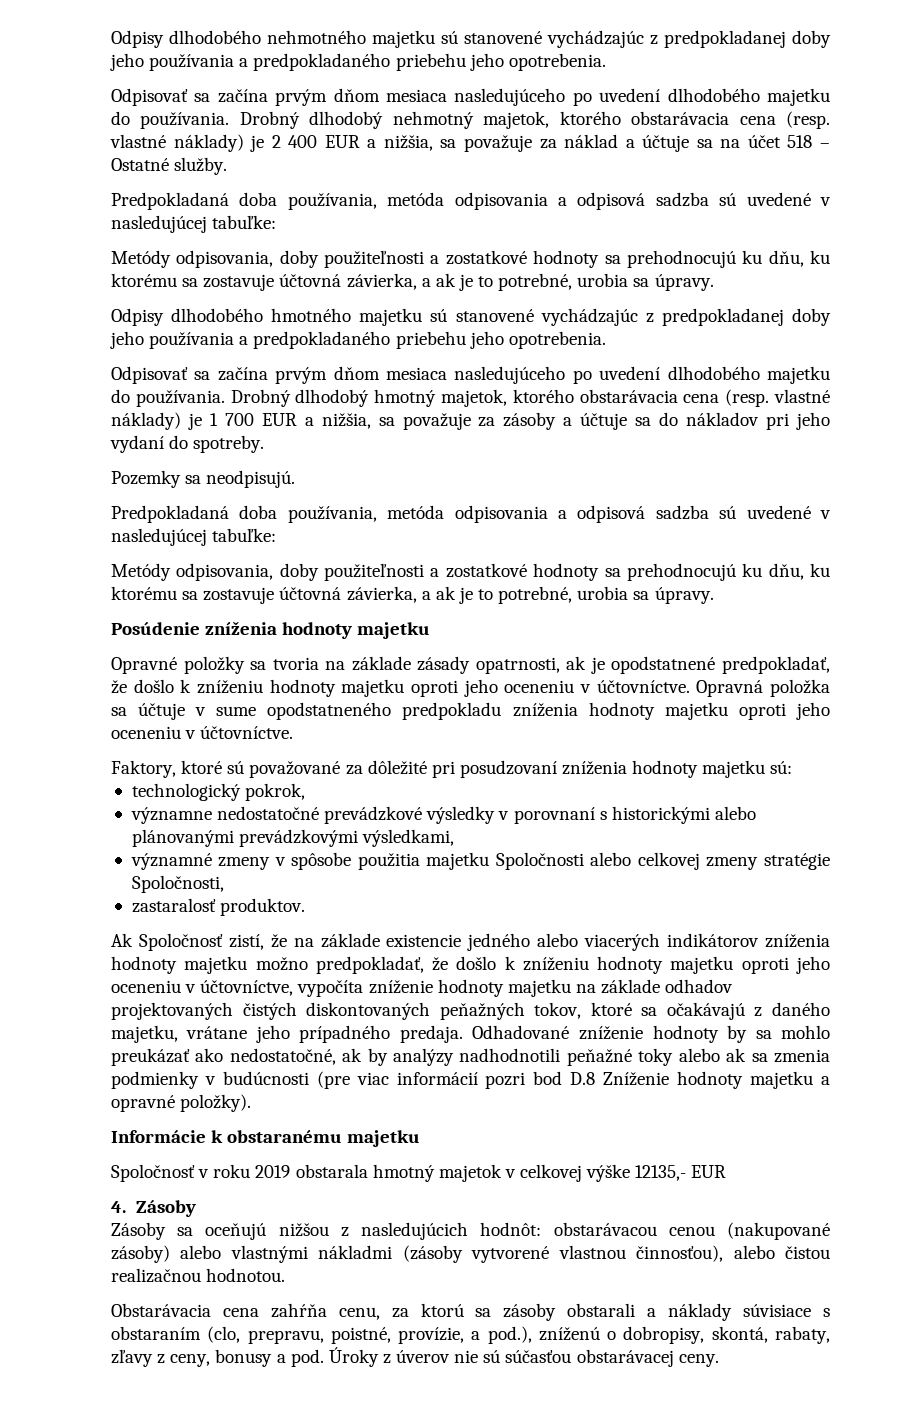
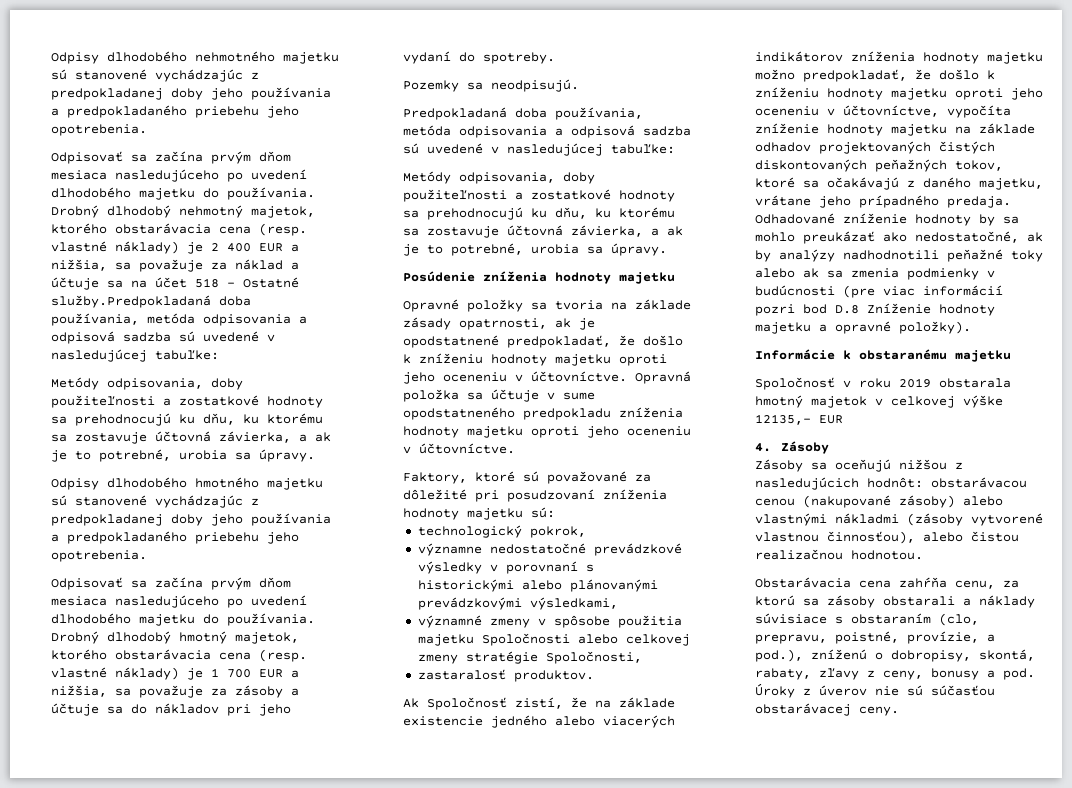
- Drobný dlhodobý nehmotný majetok, ktorého obstarávacia cena (resp. vlastné náklady) je 2 400 EUR a nižšia, sa považuje za náklad a účtuje sa na účet 518 – Ostatné služby.
- Predpokladaná doba používania, metóda odpisovania a odpisová sadzba sú uvedené v nasledujúcej tabuľke:
+ Drobný dlhodobý nehmotný majetok, ktorého obstarávacia cena (resp. vlastné náklady) je 2 400 EUR a nižšia, sa považuje za náklad a účtuje sa na účet 518 – Ostatné služby.Predpokladaná doba používania, metóda odpisovania a odpisová sadzba sú uvedené v nasledujúcej tabuľke:

